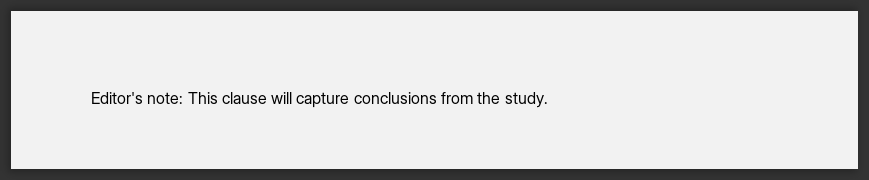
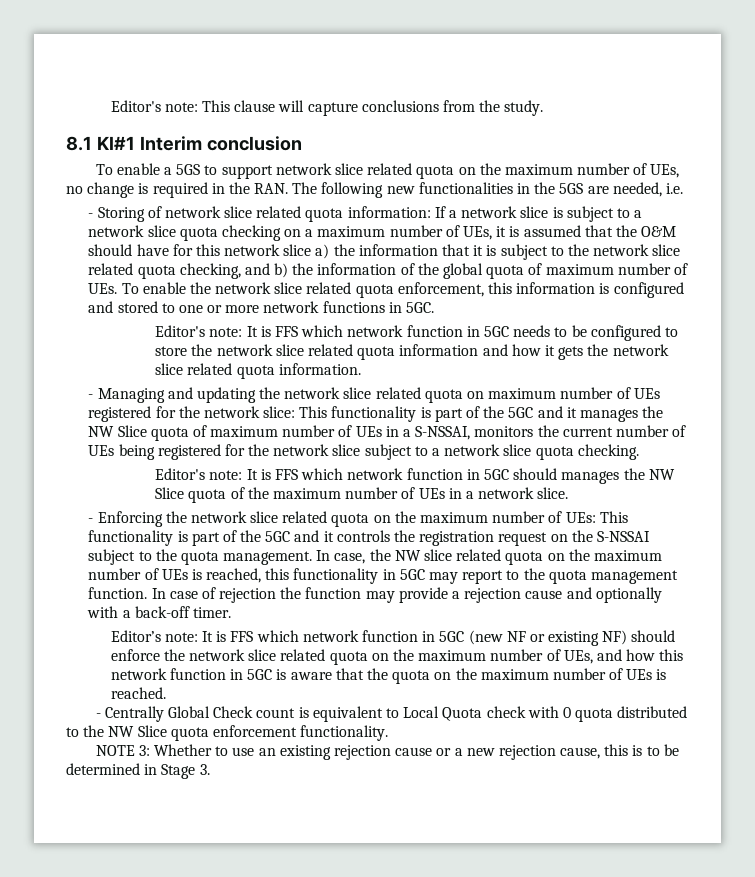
+ 8.1 KI#1 Interim conclusion
+ To enable a 5GS to support network slice related quota on the maximum number of UEs, no change is required in the RAN. The following new functionalities in the 5GS are needed, i.e.
+ - Storing of network slice related quota information: If a network slice is subject to a network slice quota checking on a maximum number of UEs, it is assumed that the O&M should have for this network slice a) the information that it is subject to the network slice related quota checking, and b) the information of the global quota of maximum number of UEs. To enable the network slice related quota enforcement, this information is configured and stored to one or more network functions in 5GC.
+ Editor's note: It is FFS which network function in 5GC needs to be configured to store the network slice related quota information and how it gets the network slice related quota information.
+ - Managing and updating the network slice related quota on maximum number of UEs registered for the network slice: This functionality is part of the 5GC and it manages the NW Slice quota of maximum number of UEs in a S-NSSAI, monitors the current number of UEs being registered for the network slice subject to a network slice quota checking.
+ Editor's note: It is FFS which network function in 5GC should manages the NW Slice quota of the maximum number of UEs in a network slice.
+ - Enforcing the network slice related quota on the maximum number of UEs: This functionality is part of the 5GC and it controls the registration request on the S-NSSAI subject to the quota management. In case, the NW slice related quota on the maximum number of UEs is reached, this functionality in 5GC may report to the quota management function. In case of rejection the function may provide a rejection cause and optionally with a back-off timer.
+ Editor’s note: It is FFS which network function in 5GC (new NF or existing NF) should enforce the network slice related quota on the maximum number of UEs, and how this network function in 5GC is aware that the quota on the maximum number of UEs is reached.
+ - Centrally Global Check count is equivalent to Local Quota check with 0 quota distributed to the NW Slice quota enforcement functionality.
+ NOTE 3: Whether to use an existing rejection cause or a new rejection cause, this is to be determined in Stage 3.

